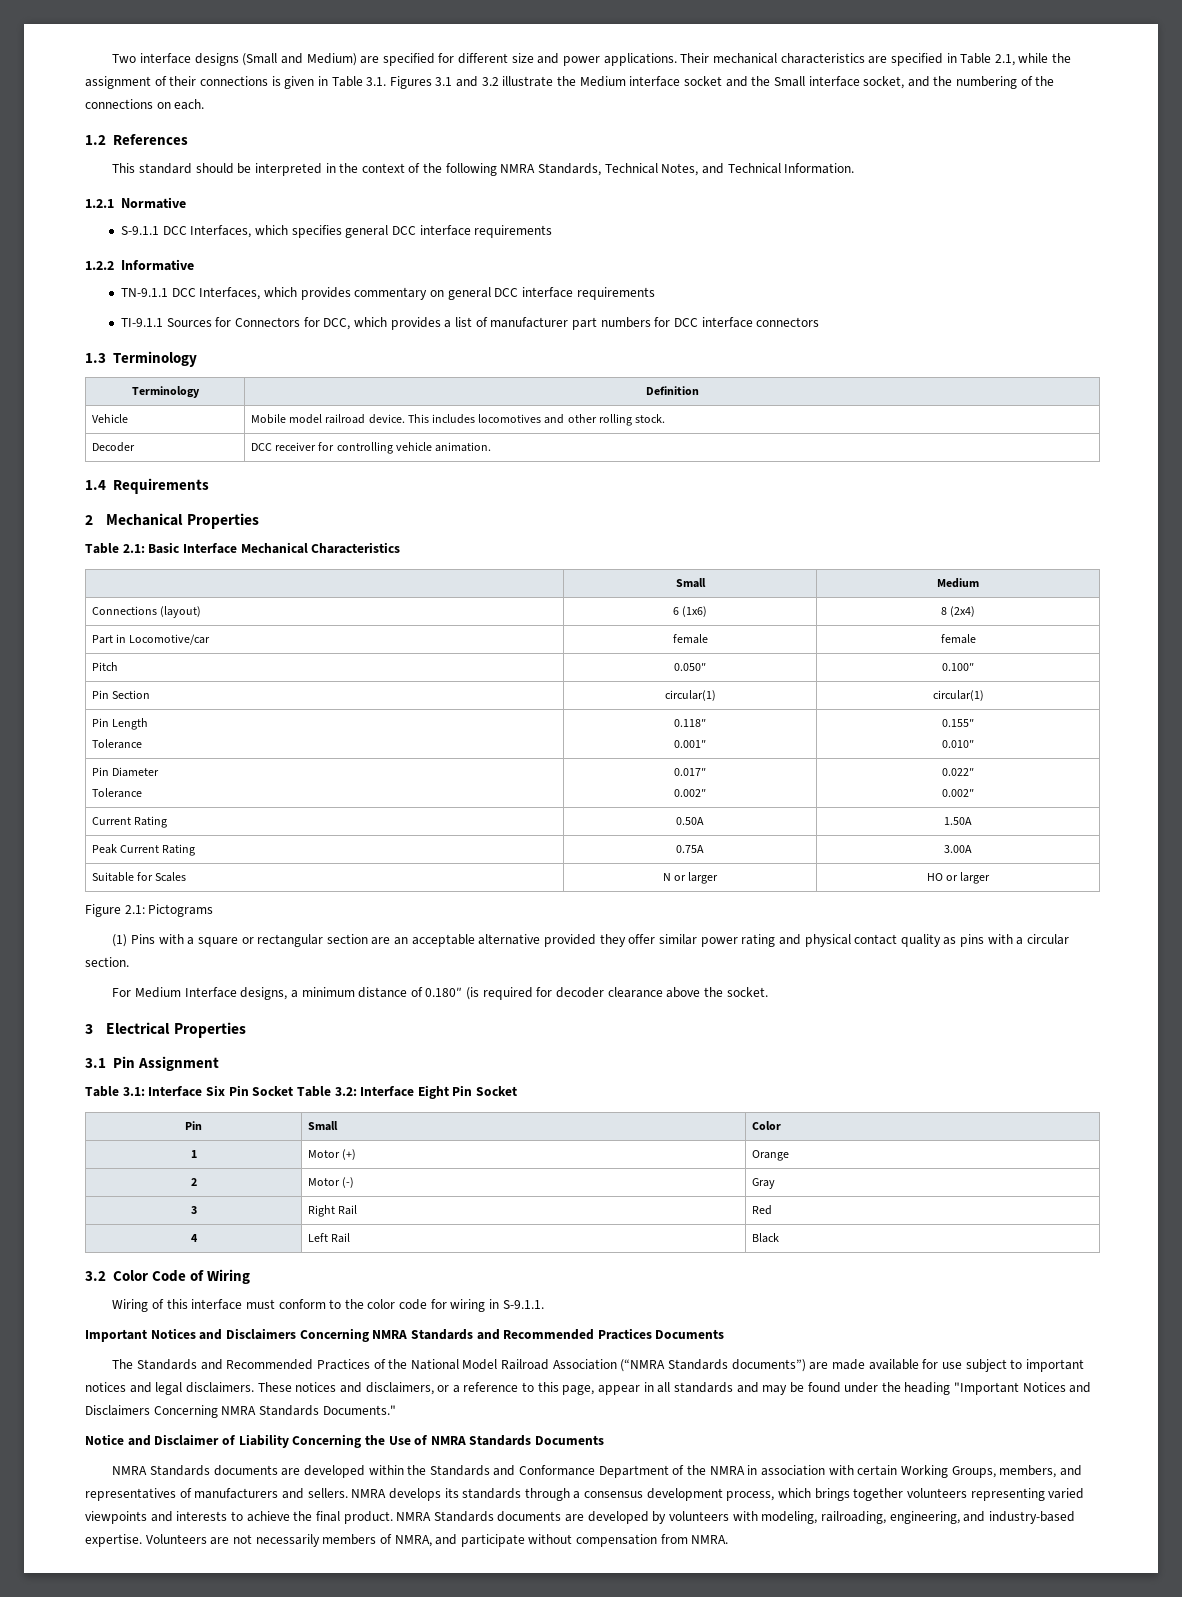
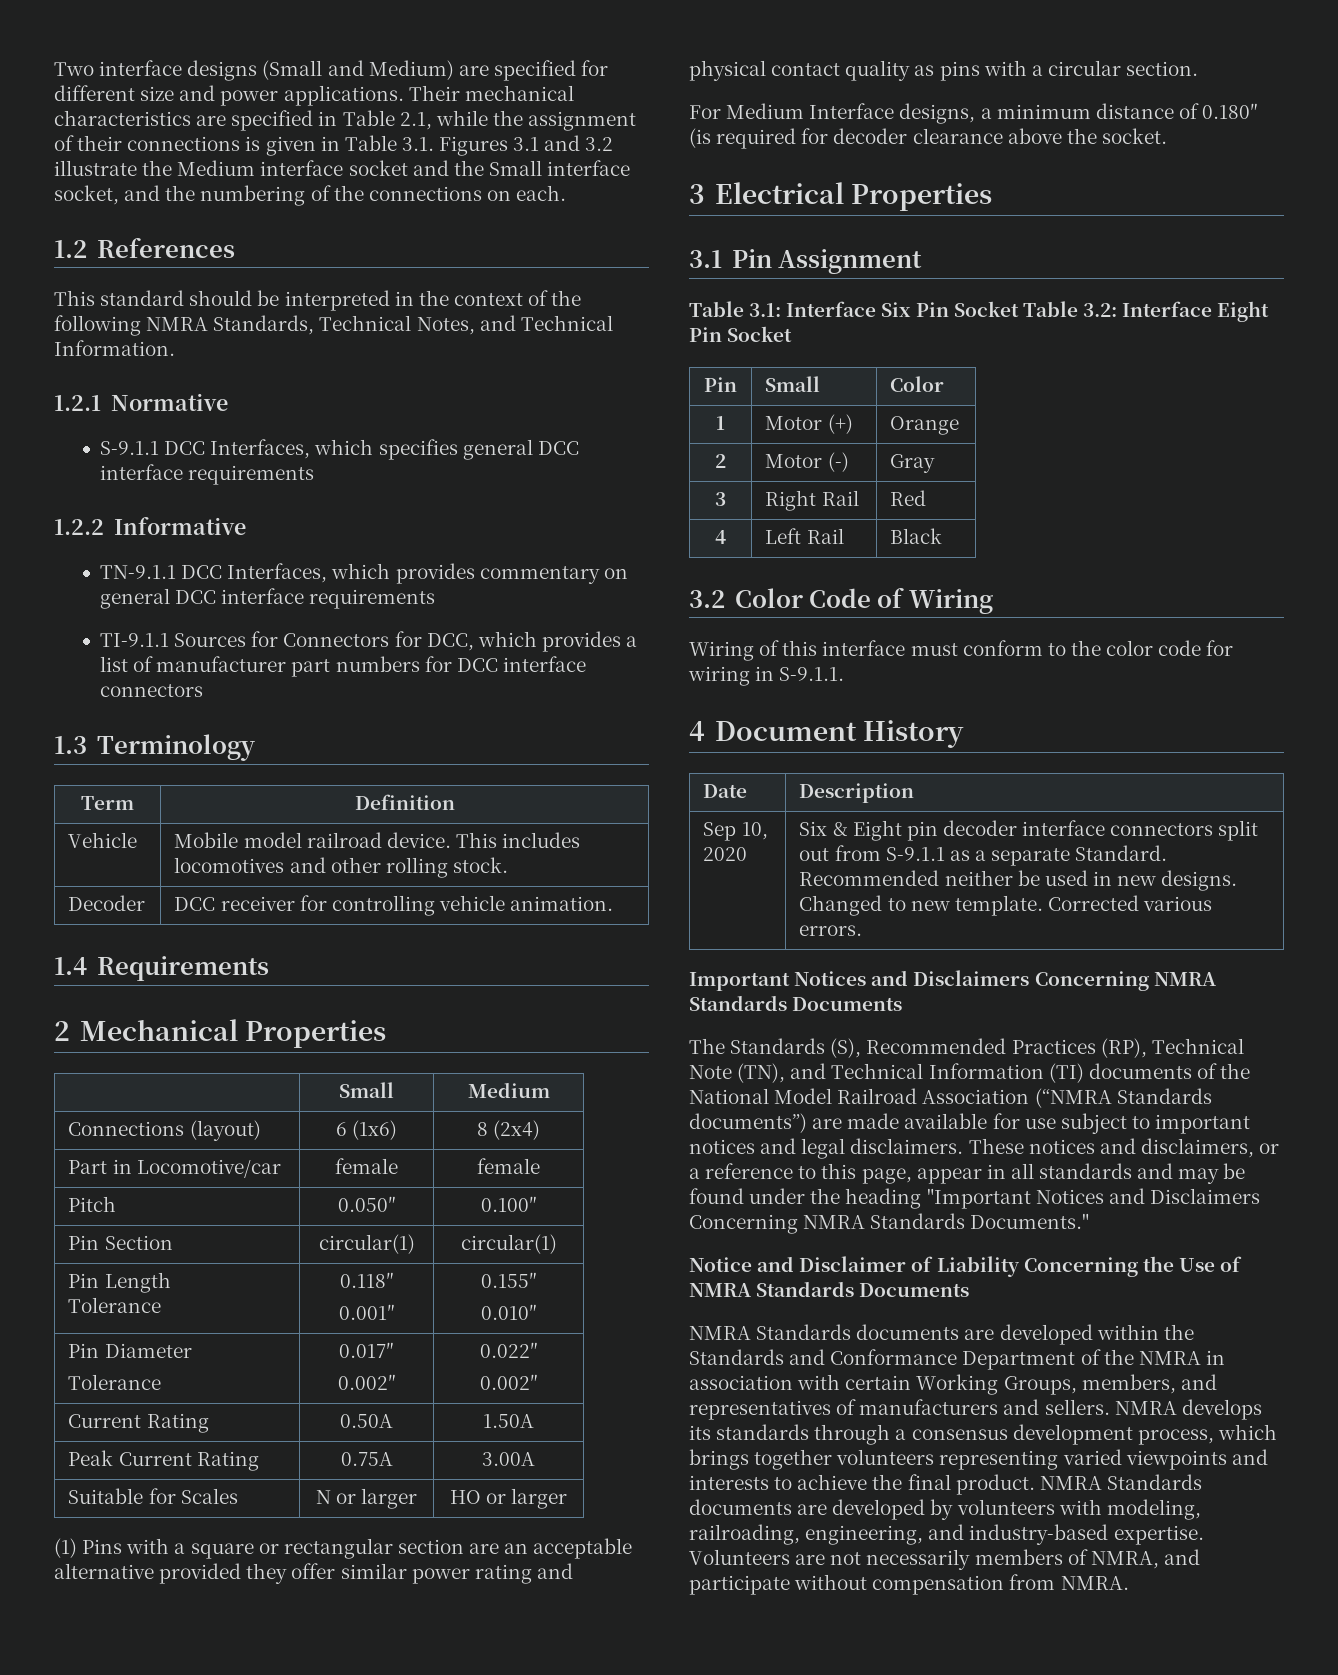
- Terminology | Definition
+ Term | Definition
- Table 2.1: Basic Interface Mechanical Characteristics
- Figure 2.1: Pictograms
+ 4 Document History
+ Date | Description
+ Sep 10, 2020 | Six & Eight pin decoder interface connectors split out from S-9.1.1 as a separate Standard. Recommended neither be used in new designs. Changed to new template. Corrected various errors.
- Important Notices and Disclaimers Concerning NMRA Standards and Recommended Practices Documents
+ Important Notices and Disclaimers Concerning NMRA Standards Documents
- The Standards and Recommended Practices of the National Model Railroad Association (“NMRA Standards documents”) are made available for use subject to important notices and legal disclaimers.
+ The Standards (S), Recommended Practices (RP), Technical Note (TN), and Technical Information (TI) documents of the National Model Railroad Association (“NMRA Standards documents”) are made available for use subject to important notices and legal disclaimers.

